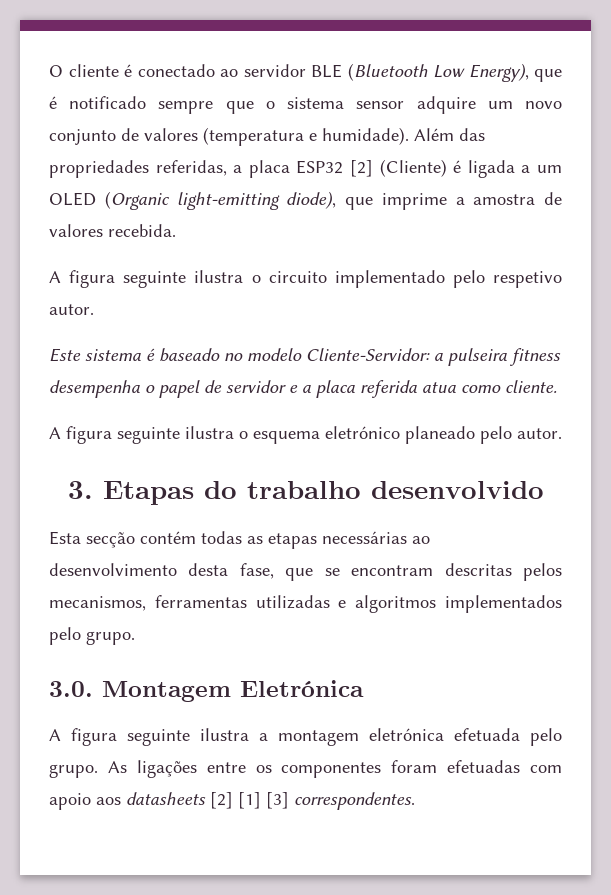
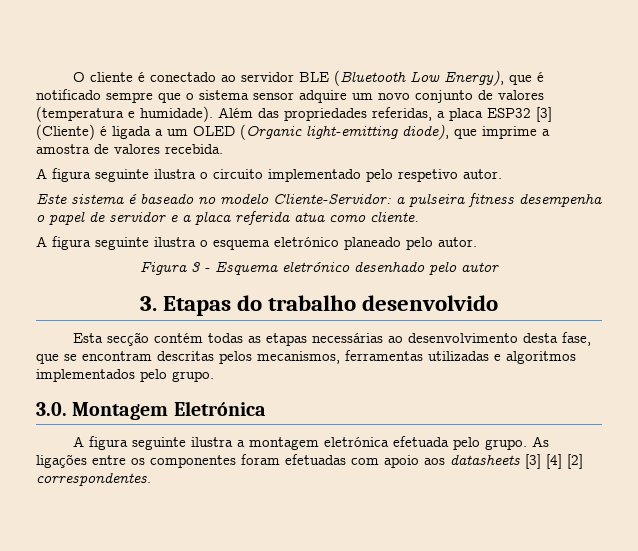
- Além das propriedades referidas, a placa ESP32 [2] (Cliente) é ligada a um OLED (Organic light-emitting diode), que imprime a amostra de valores recebida.
+ Além das propriedades referidas, a placa ESP32 [3] (Cliente) é ligada a um OLED (Organic light-emitting diode), que imprime a amostra de valores recebida.
+ Figura 3 - Esquema eletrónico desenhado pelo autor
- As ligações entre os componentes foram efetuadas com apoio aos datasheets [2] [1] [3] correspondentes.
+ As ligações entre os componentes foram efetuadas com apoio aos datasheets [3] [4] [2] correspondentes.

